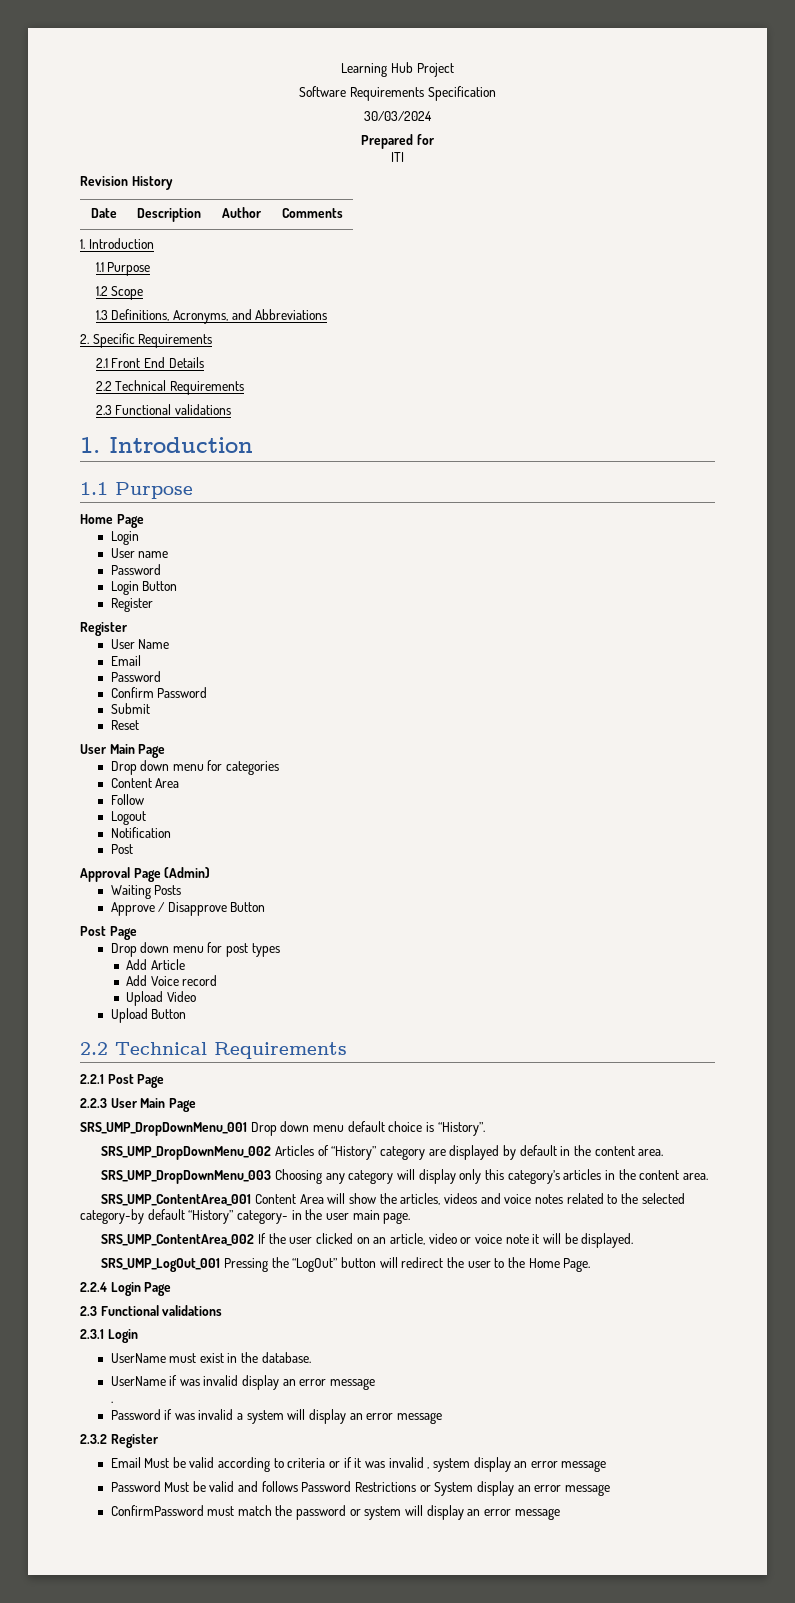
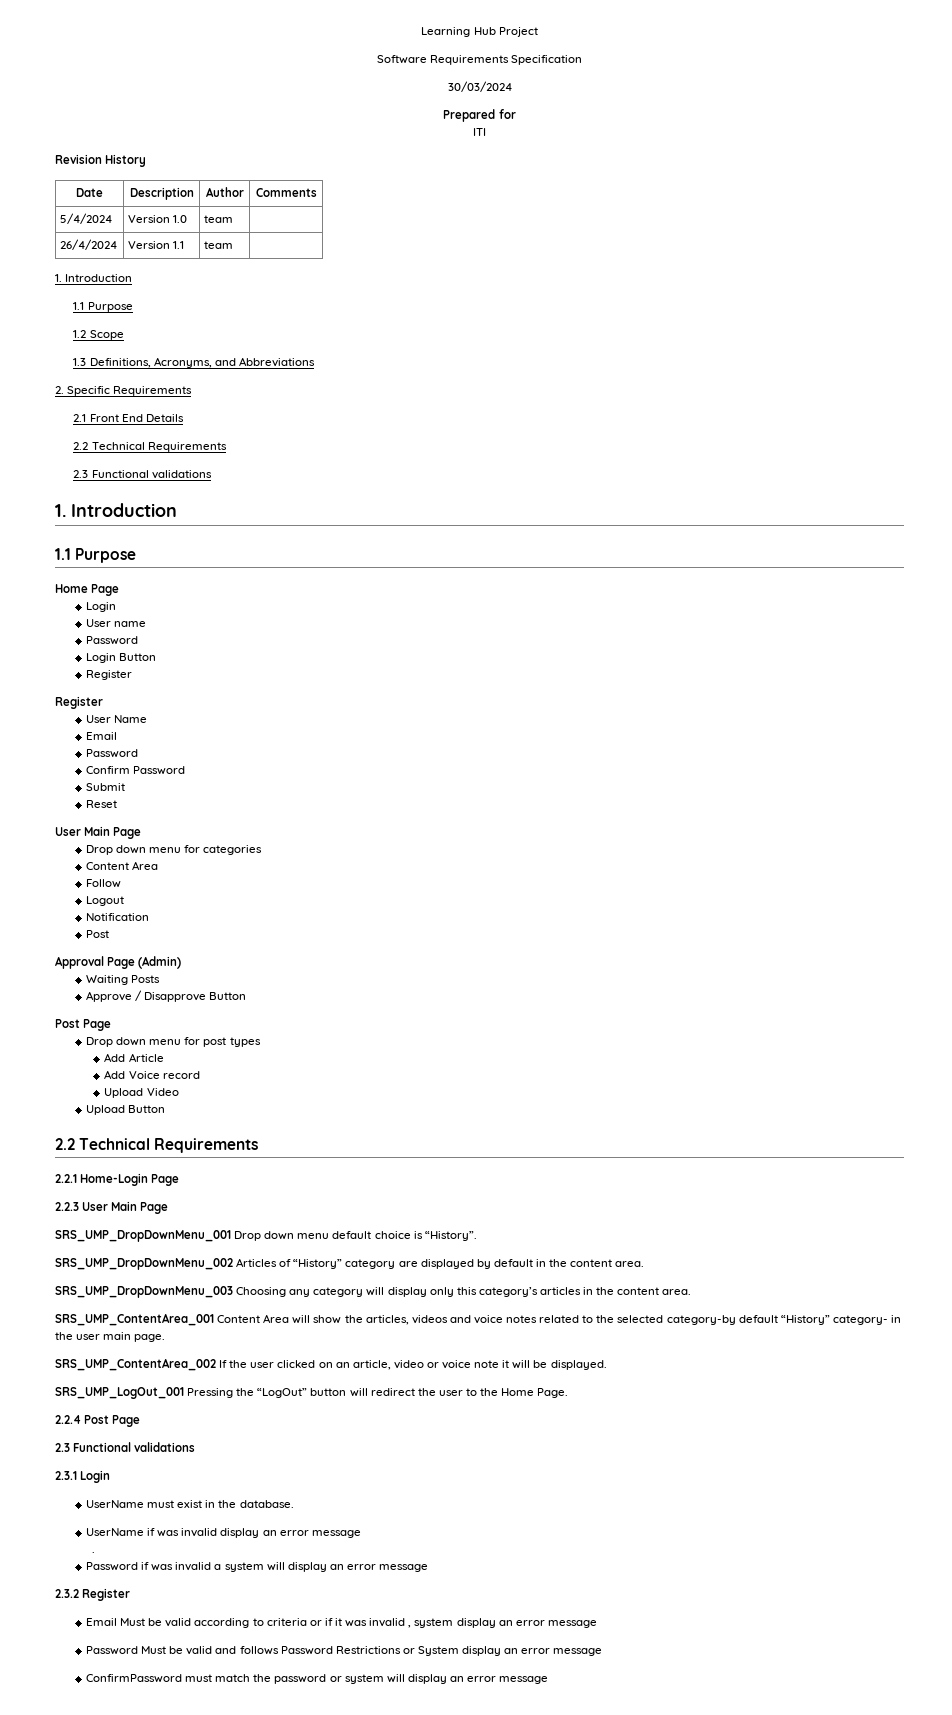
+ 5/4/2024 | Version 1.0 | team |
+ 26/4/2024 | Version 1.1 | team |
- 2.2.1 Post Page
+ 2.2.1 Home-Login Page
- 2.2.4 Login Page
+ 2.2.4 Post Page

